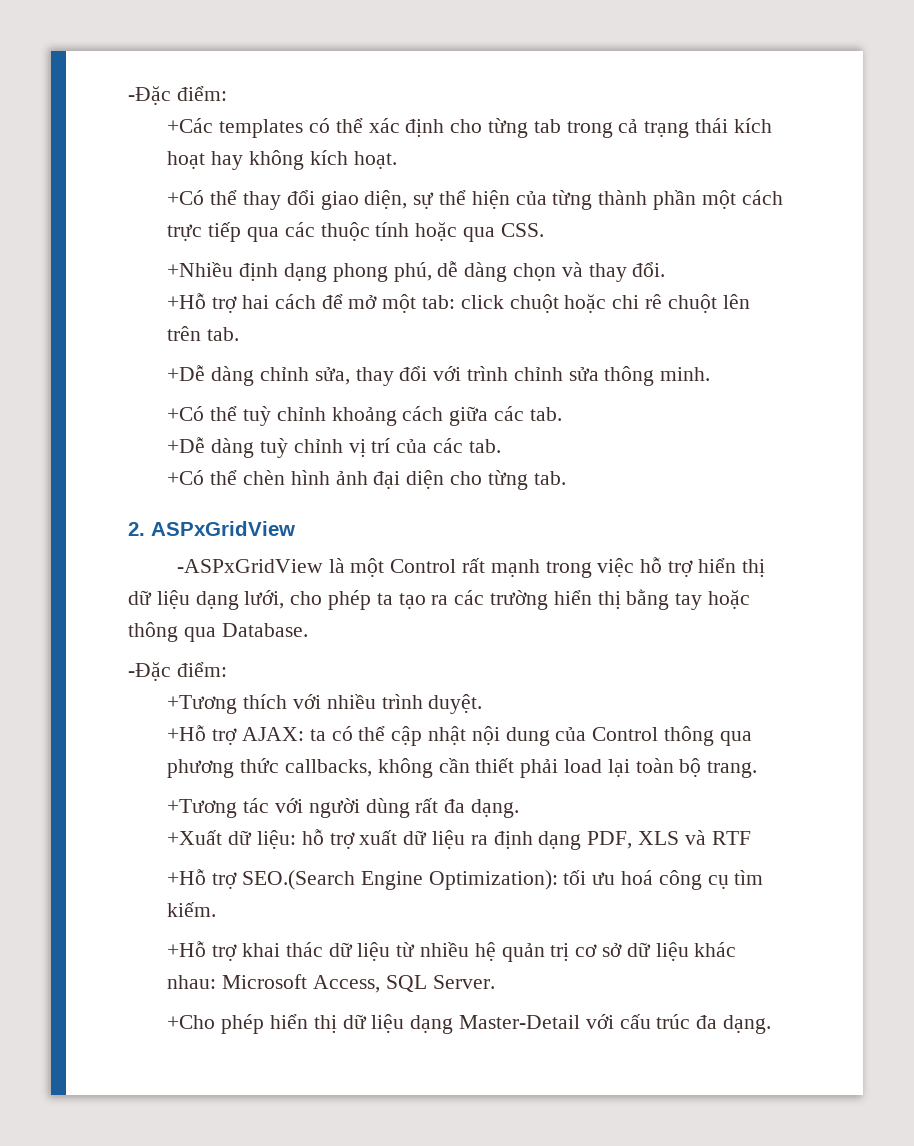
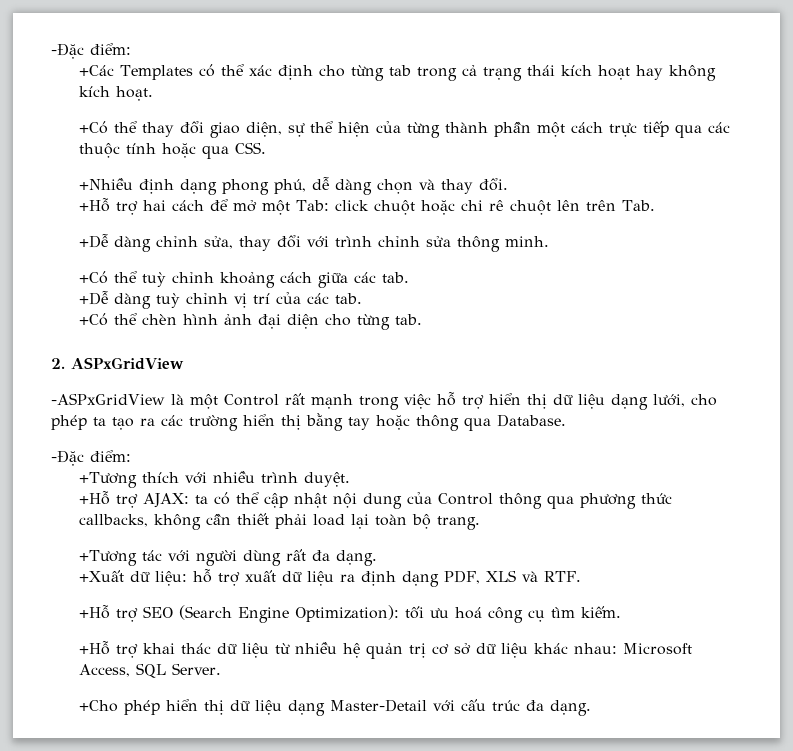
- +Các templates có thể xác định cho từng tab trong cả trạng thái kích hoạt hay không kích hoạt.
+ +Các Templates có thể xác định cho từng tab trong cả trạng thái kích hoạt hay không kích hoạt.
- +Hỗ trợ hai cách để mở một tab: click chuột hoặc chi rê chuột lên trên tab.
+ +Hỗ trợ hai cách để mở một Tab: click chuột hoặc chi rê chuột lên trên Tab.
- +Xuất dữ liệu: hỗ trợ xuất dữ liệu ra định dạng PDF, XLS và RTF
- +Hỗ trợ SEO.(Search Engine Optimization): tối ưu hoá công cụ tìm kiếm.
+ +Xuất dữ liệu: hỗ trợ xuất dữ liệu ra định dạng PDF, XLS và RTF.
+ +Hỗ trợ SEO (Search Engine Optimization): tối ưu hoá công cụ tìm kiếm.

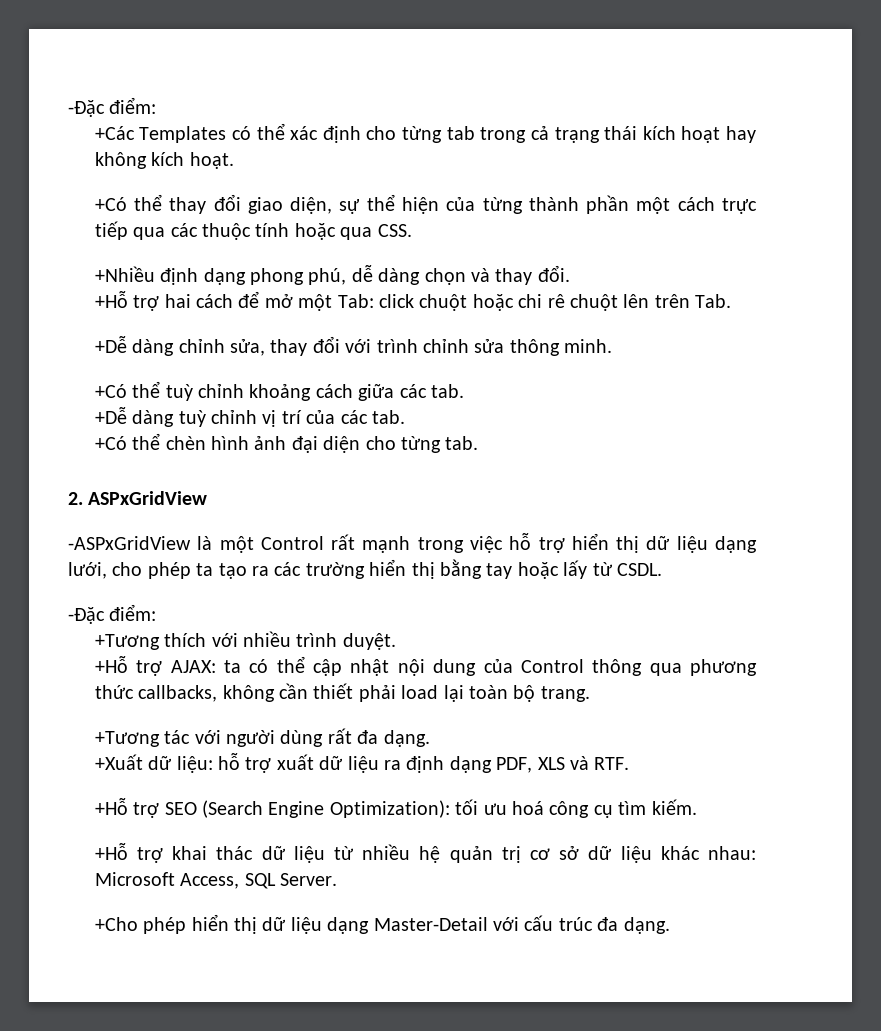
- -ASPxGridView là một Control rất mạnh trong việc hỗ trợ hiển thị dữ liệu dạng lưới, cho phép ta tạo ra các trường hiển thị bằng tay hoặc thông qua Database.
+ -ASPxGridView là một Control rất mạnh trong việc hỗ trợ hiển thị dữ liệu dạng lưới, cho phép ta tạo ra các trường hiển thị bằng tay hoặc lấy từ CSDL.

